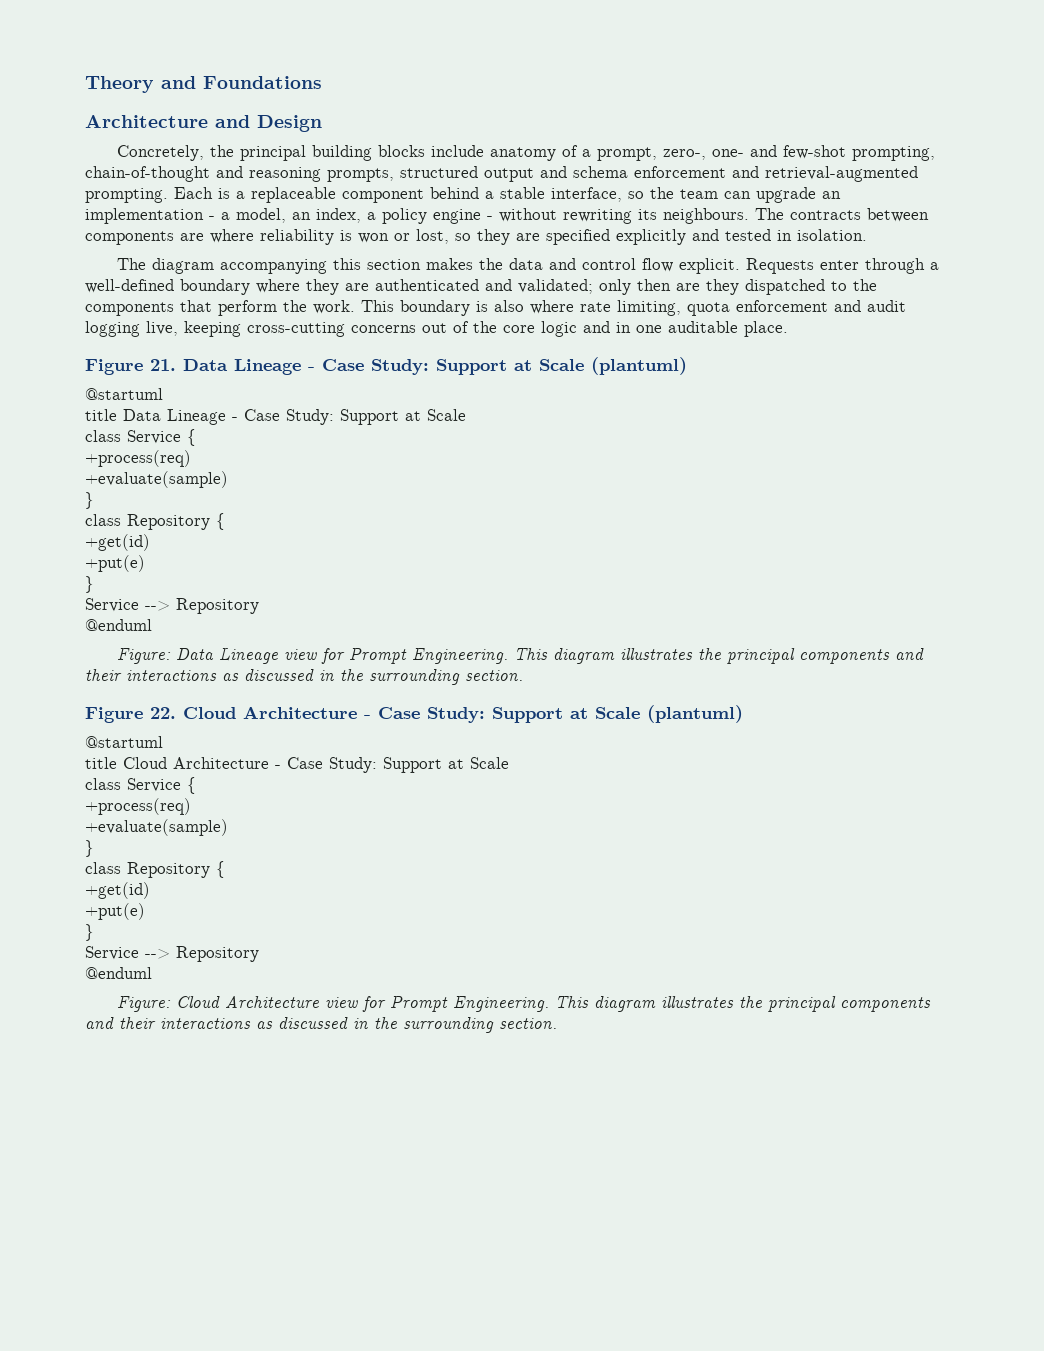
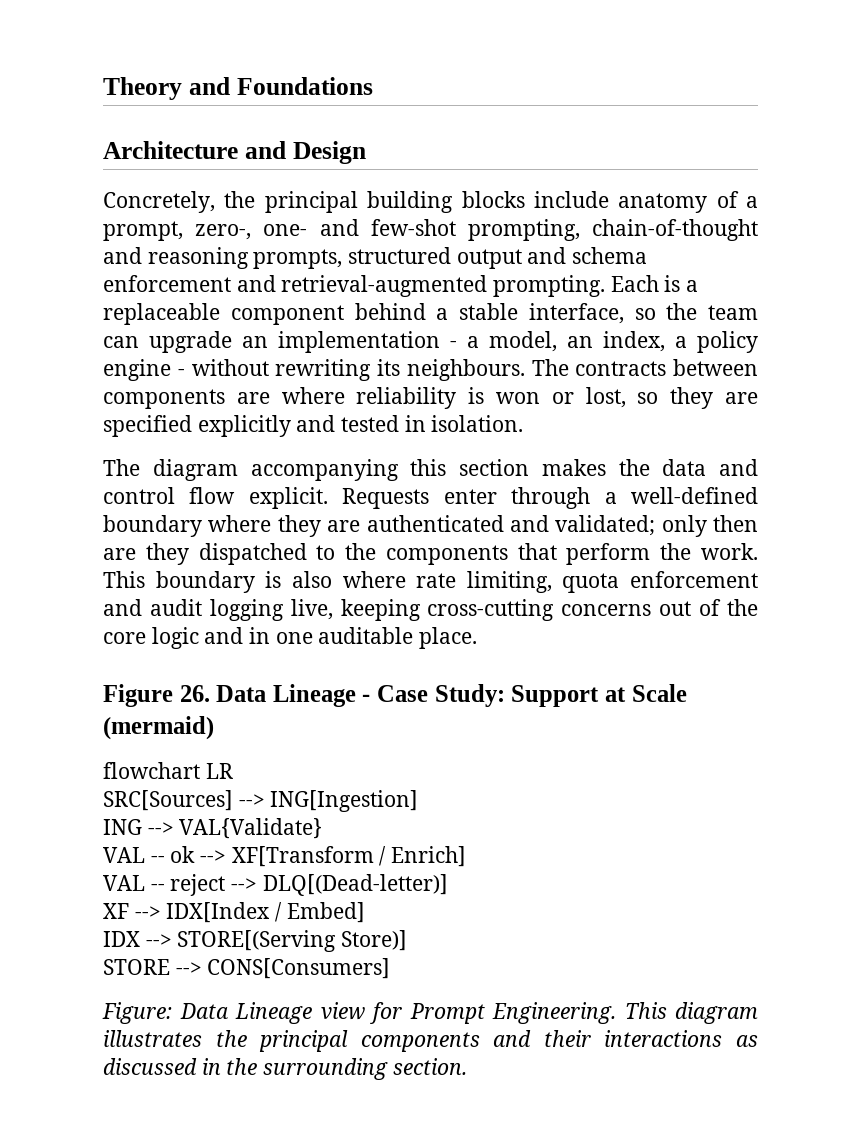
- Figure 21. Data Lineage - Case Study: Support at Scale (plantuml)
- @startuml
- title Data Lineage - Case Study: Support at Scale
- class Service {
- +process(req)
- +evaluate(sample)
- }
- class Repository {
- +get(id)
- +put(e)
- }
- Service --> Repository
- @enduml
+ Figure 26. Data Lineage - Case Study: Support at Scale (mermaid)
+ flowchart LR
+ SRC[Sources] --> ING[Ingestion]
+ ING --> VAL{Validate}
+ VAL -- ok --> XF[Transform / Enrich]
+ VAL -- reject --> DLQ[(Dead-letter)]
+ XF --> IDX[Index / Embed]
+ IDX --> STORE[(Serving Store)]
+ STORE --> CONS[Consumers]
- Figure 22. Cloud Architecture - Case Study: Support at Scale (plantuml)
- @startuml
- title Cloud Architecture - Case Study: Support at Scale
- class Service {
- +process(req)
- +evaluate(sample)
- }
- class Repository {
- +get(id)
- +put(e)
- }
- Service --> Repository
- @enduml
- Figure: Cloud Architecture view for Prompt Engineering. This diagram illustrates the principal components and their interactions as discussed in the surrounding section.

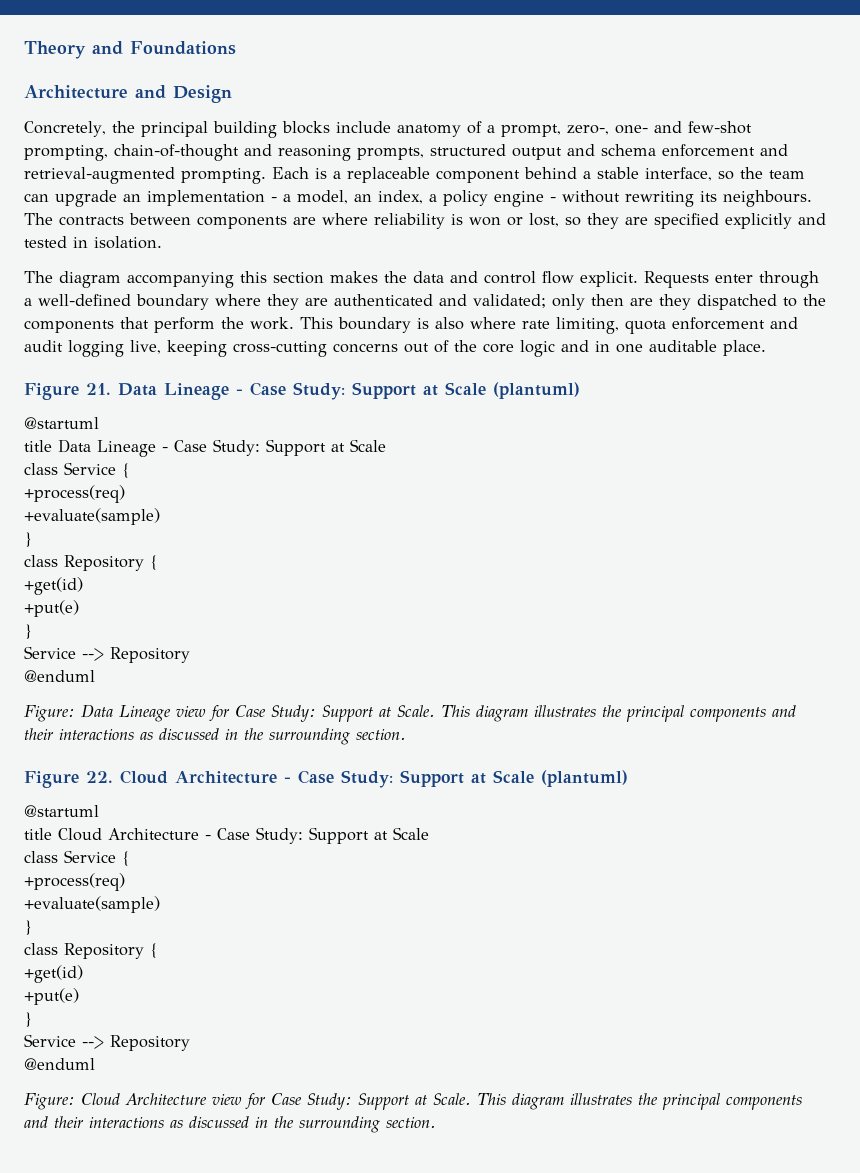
- Figure 26. Data Lineage - Case Study: Support at Scale (mermaid)
- flowchart LR
- SRC[Sources] --> ING[Ingestion]
- ING --> VAL{Validate}
- VAL -- ok --> XF[Transform / Enrich]
- VAL -- reject --> DLQ[(Dead-letter)]
- XF --> IDX[Index / Embed]
- IDX --> STORE[(Serving Store)]
- STORE --> CONS[Consumers]
+ Figure 21. Data Lineage - Case Study: Support at Scale (plantuml)
+ @startuml
+ title Data Lineage - Case Study: Support at Scale
+ class Service {
+ +process(req)
+ +evaluate(sample)
+ }
+ class Repository {
+ +get(id)
+ +put(e)
+ }
+ Service --> Repository
+ @enduml
- Figure: Data Lineage view for Prompt Engineering.
+ Figure: Data Lineage view for Case Study: Support at Scale.
+ Figure 22. Cloud Architecture - Case Study: Support at Scale (plantuml)
+ @startuml
+ title Cloud Architecture - Case Study: Support at Scale
+ class Service {
+ +process(req)
+ +evaluate(sample)
+ }
+ class Repository {
+ +get(id)
+ +put(e)
+ }
+ Service --> Repository
+ @enduml
+ Figure: Cloud Architecture view for Case Study: Support at Scale. This diagram illustrates the principal components and their interactions as discussed in the surrounding section.

